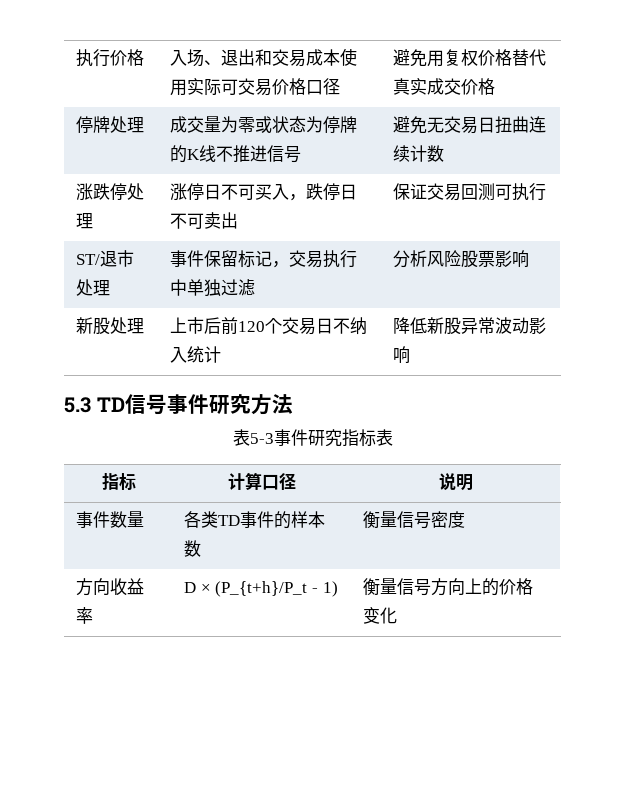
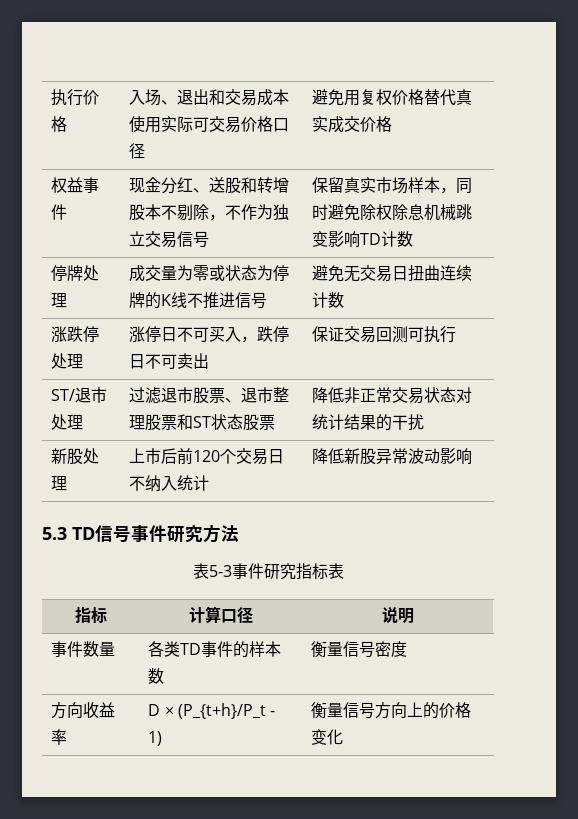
+ 权益事件 | 现金分红、送股和转增股本不剔除，不作为独立交易信号 | 保留真实市场样本，同时避免除权除息机械跳变影响TD计数
- ST/退市处理 | 事件保留标记，交易执行中单独过滤 | 分析风险股票影响
+ ST/退市处理 | 过滤退市股票、退市整理股票和ST状态股票 | 降低非正常交易状态对统计结果的干扰

